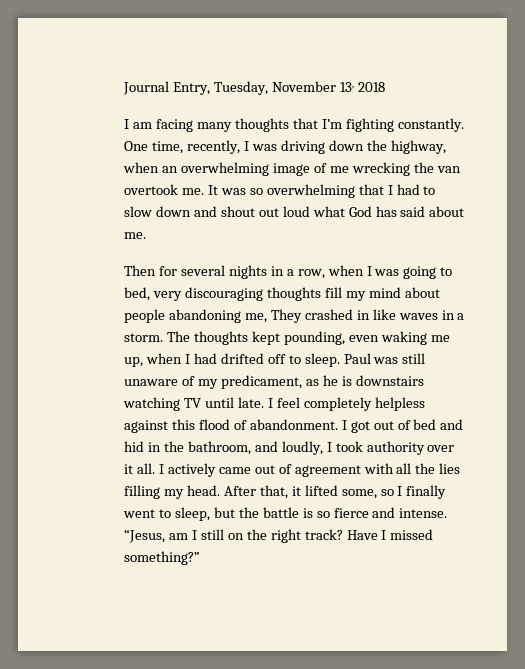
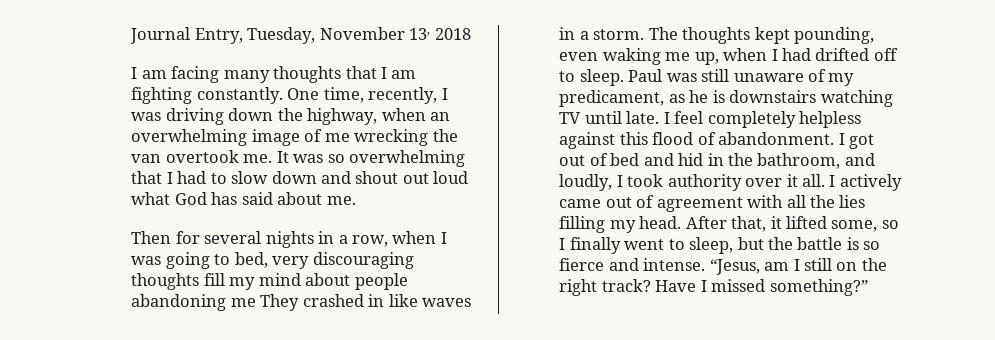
- I am facing many thoughts that I’m fighting constantly.
+ I am facing many thoughts that I am fighting constantly.
- Then for several nights in a row, when I was going to bed, very discouraging thoughts fill my mind about people abandoning me, They crashed in like waves in a storm.
+ Then for several nights in a row, when I was going to bed, very discouraging thoughts fill my mind about people abandoning me They crashed in like waves in a storm.

